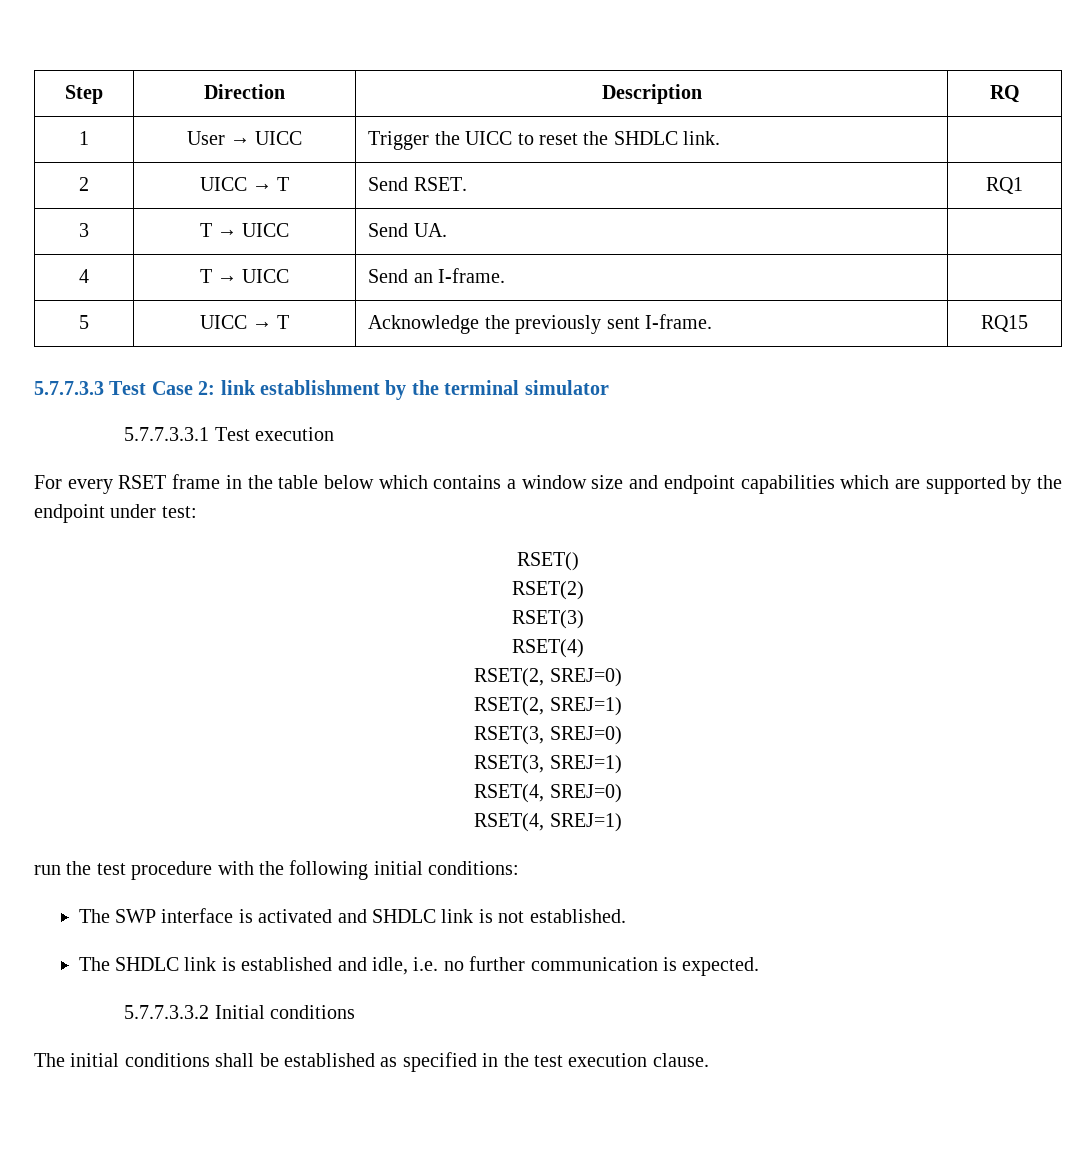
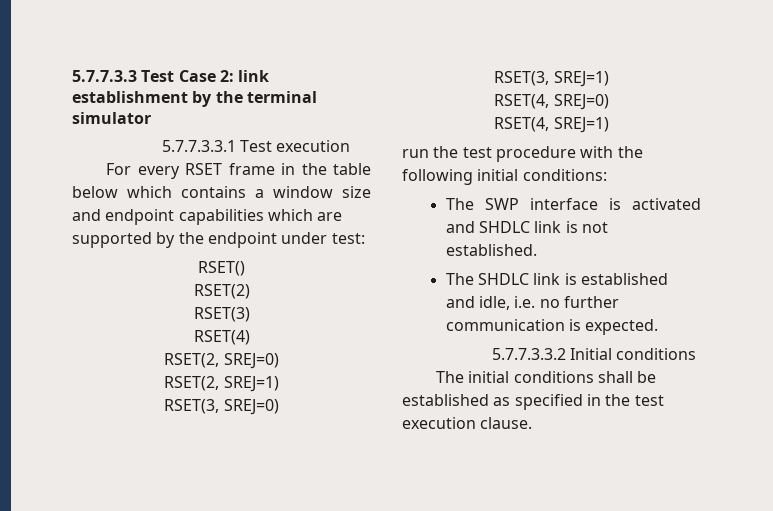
- Step | Direction | Description | RQ
- 1 | User → UICC | Trigger the UICC to reset the SHDLC link. |
- 2 | UICC → T | Send RSET. | RQ1
- 3 | T → UICC | Send UA. |
- 4 | T → UICC | Send an I-frame. |
- 5 | UICC → T | Acknowledge the previously sent I-frame. | RQ15

